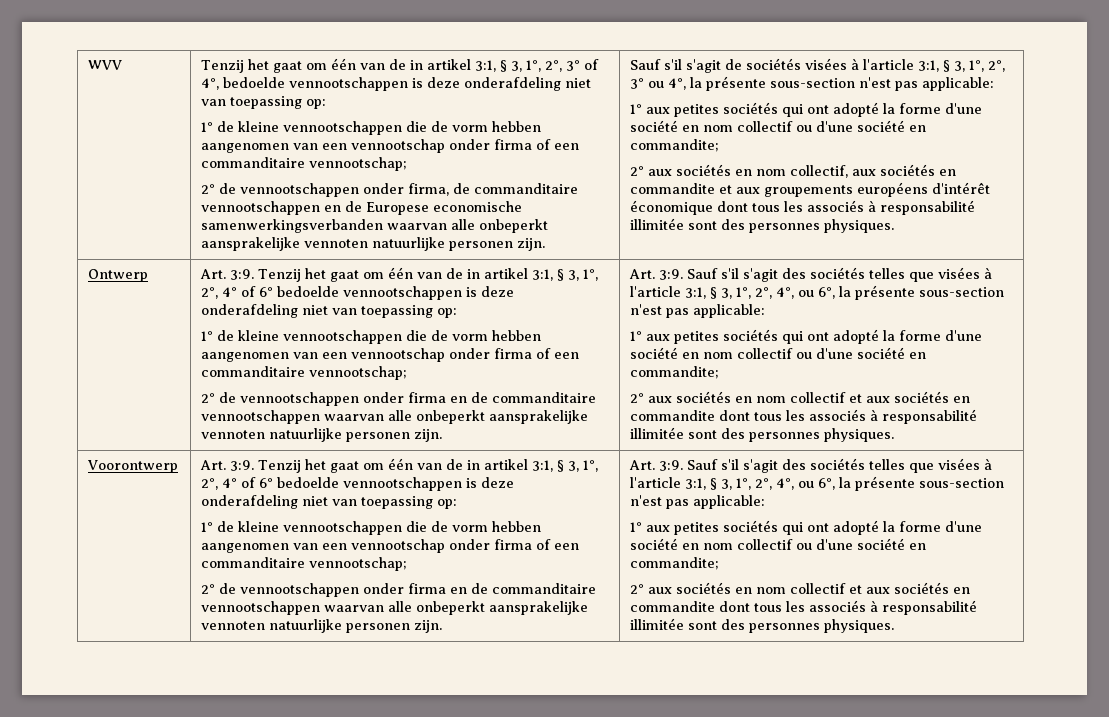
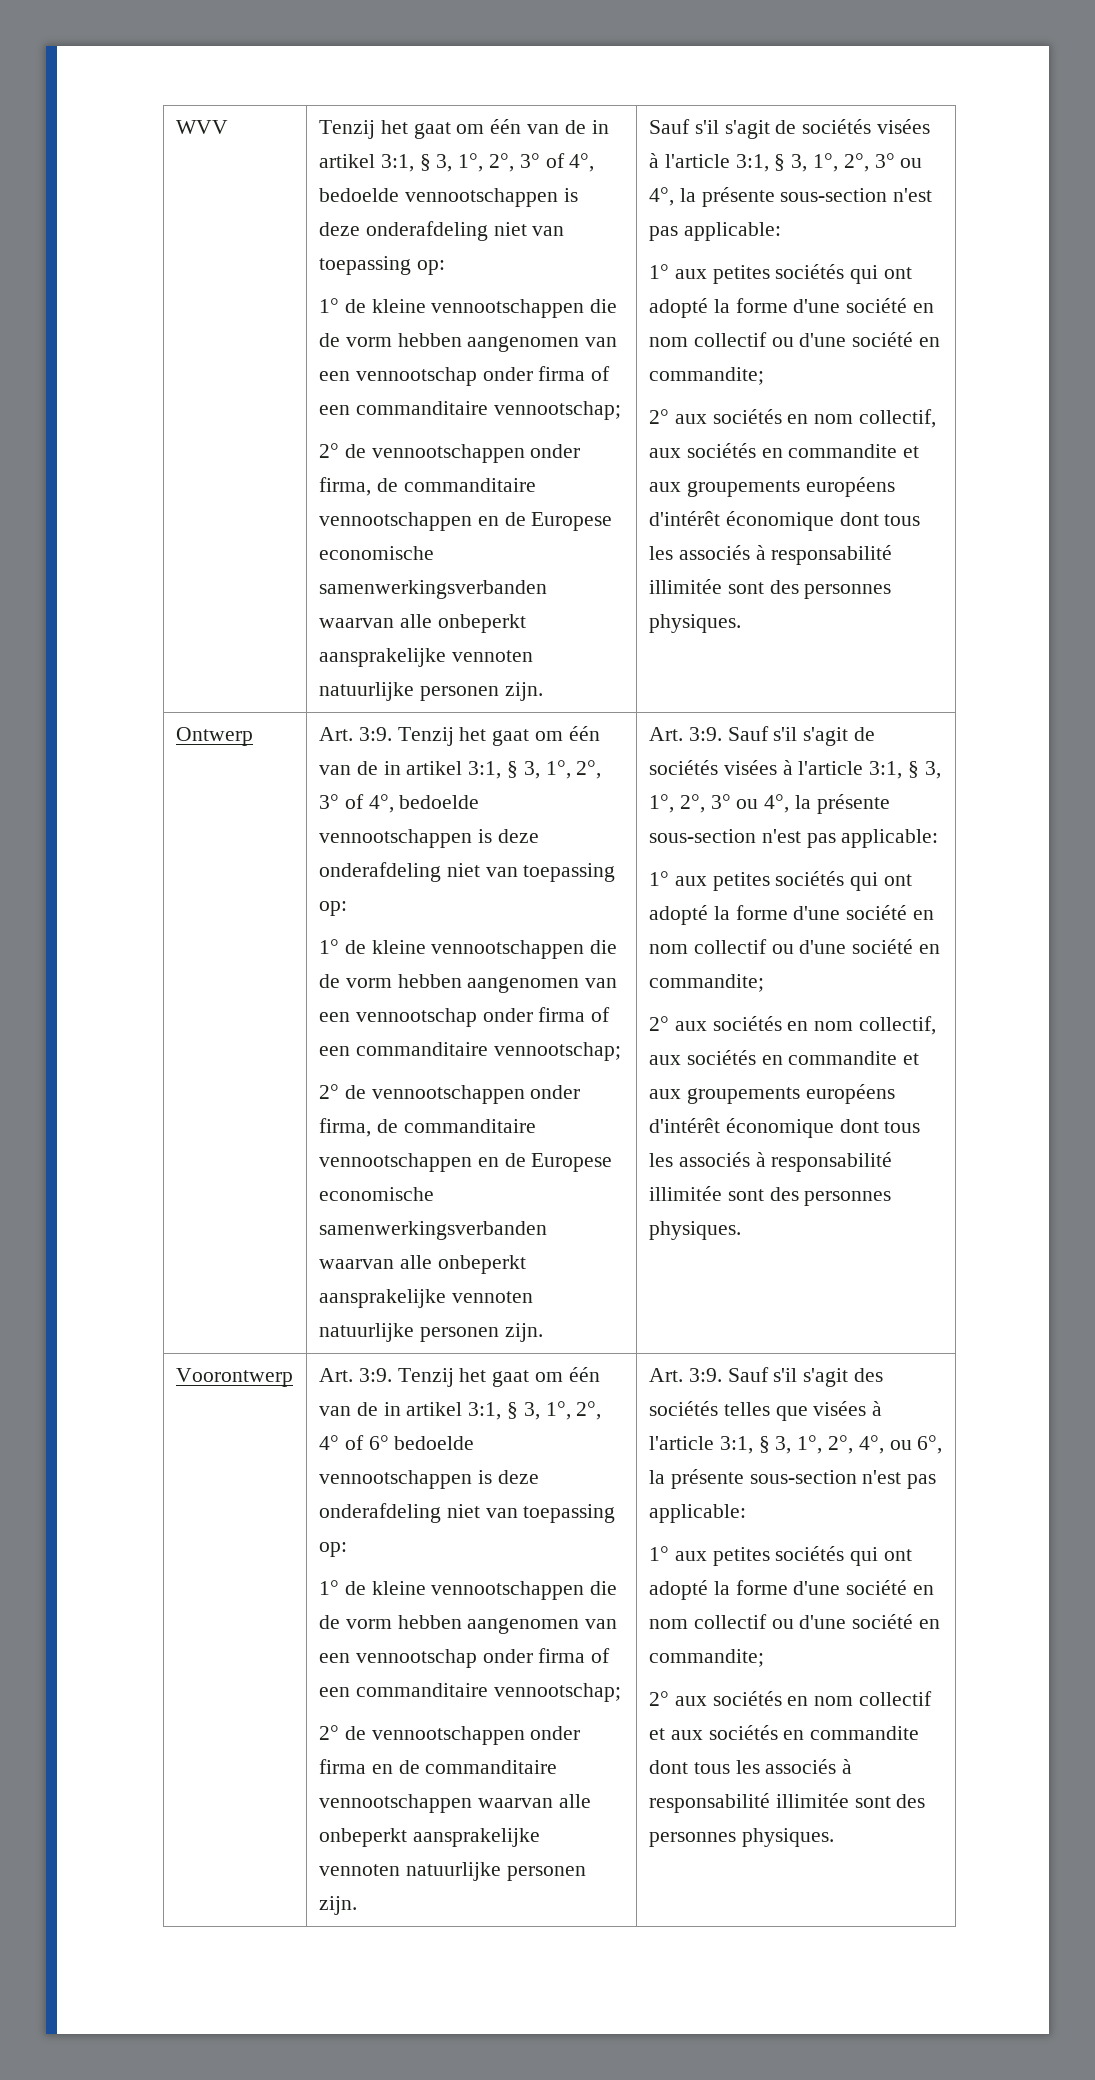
- Ontwerp | Art. 3:9. Tenzij het gaat om één van de in artikel 3:1, § 3, 1°, 2°, 4° of 6° bedoelde vennootschappen is deze onderafdeling niet van toepassing op:
+ Ontwerp | Art. 3:9. Tenzij het gaat om één van de in artikel 3:1, § 3, 1°, 2°, 3° of 4°, bedoelde vennootschappen is deze onderafdeling niet van toepassing op:
  1° de kleine vennootschappen die de vorm hebben aangenomen van een vennootschap onder firma of een commanditaire vennootschap;
- 2° de vennootschappen onder firma en de commanditaire vennootschappen waarvan alle onbeperkt aansprakelijke vennoten natuurlijke personen zijn. | Art. 3:9. Sauf s'il s'agit des sociétés telles que visées à l'article 3:1, § 3, 1°, 2°, 4°, ou 6°, la présente sous-section n'est pas applicable:
+ 2° de vennootschappen onder firma, de commanditaire vennootschappen en de Europese economische samenwerkingsverbanden waarvan alle onbeperkt aansprakelijke vennoten natuurlijke personen zijn. | Art. 3:9. Sauf s'il s'agit de sociétés visées à l'article 3:1, § 3, 1°, 2°, 3° ou 4°, la présente sous-section n'est pas applicable:
  1° aux petites sociétés qui ont adopté la forme d'une société en nom collectif ou d'une société en commandite;
- 2° aux sociétés en nom collectif et aux sociétés en commandite dont tous les associés à responsabilité illimitée sont des personnes physiques.
+ 2° aux sociétés en nom collectif, aux sociétés en commandite et aux groupements européens d'intérêt économique dont tous les associés à responsabilité illimitée sont des personnes physiques.

